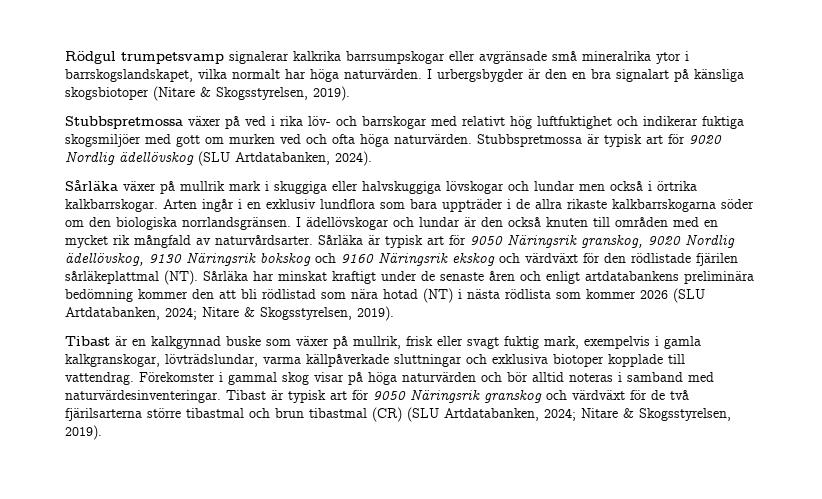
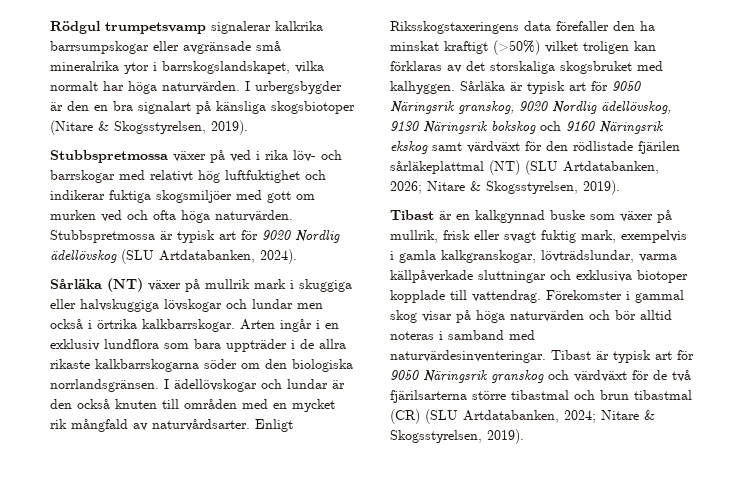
- Sårläka växer på mullrik mark i skuggiga eller halvskuggiga lövskogar och lundar men också i örtrika kalkbarrskogar.
+ Sårläka (NT) växer på mullrik mark i skuggiga eller halvskuggiga lövskogar och lundar men också i örtrika kalkbarrskogar.
+ Enligt Riksskogstaxeringens data förefaller den ha minskat kraftigt (>50%) vilket troligen kan förklaras av det storskaliga skogsbruket med kalhyggen.
- Sårläka är typisk art för 9050 Näringsrik granskog, 9020 Nordlig ädellövskog, 9130 Näringsrik bokskog och 9160 Näringsrik ekskog och värdväxt för den rödlistade fjärilen sårläkeplattmal (NT). Sårläka har minskat kraftigt under de senaste åren och enligt artdatabankens preliminära bedömning kommer den att bli rödlistad som nära hotad (NT) i nästa rödlista som kommer 2026 (SLU Artdatabanken, 2024; Nitare & Skogsstyrelsen, 2019).
+ Sårläka är typisk art för 9050 Näringsrik granskog, 9020 Nordlig ädellövskog, 9130 Näringsrik bokskog och 9160 Näringsrik ekskog samt värdväxt för den rödlistade fjärilen sårläkeplattmal (NT) (SLU Artdatabanken, 2026; Nitare & Skogsstyrelsen, 2019).

